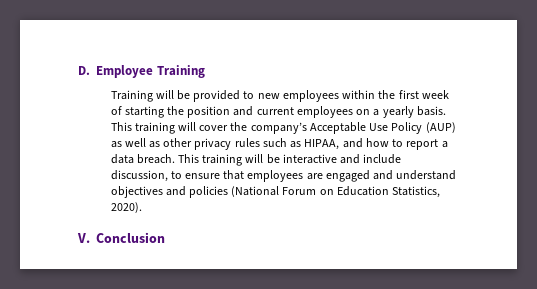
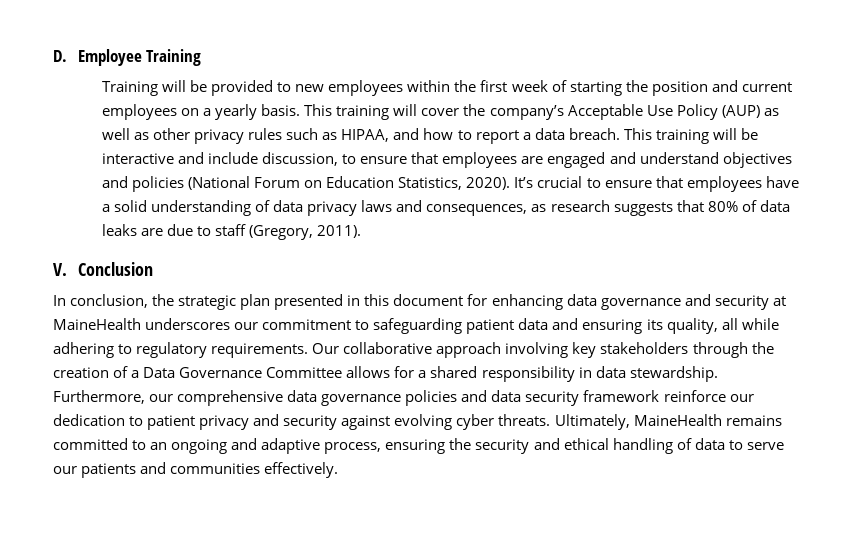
- This training will be interactive and include discussion, to ensure that employees are engaged and understand objectives and policies (National Forum on Education Statistics, 2020).
+ This training will be interactive and include discussion, to ensure that employees are engaged and understand objectives and policies (National Forum on Education Statistics, 2020). It’s crucial to ensure that employees have a solid understanding of data privacy laws and consequences, as research suggests that 80% of data leaks are due to staff (Gregory, 2011).
  V. Conclusion
+ In conclusion, the strategic plan presented in this document for enhancing data governance and security at MaineHealth underscores our commitment to safeguarding patient data and ensuring its quality, all while adhering to regulatory requirements. Our collaborative approach involving key stakeholders through the creation of a Data Governance Committee allows for a shared responsibility in data stewardship. Furthermore, our comprehensive data governance policies and data security framework reinforce our dedication to patient privacy and security against evolving cyber threats. Ultimately, MaineHealth remains committed to an ongoing and adaptive process, ensuring the security and ethical handling of data to serve our patients and communities effectively.

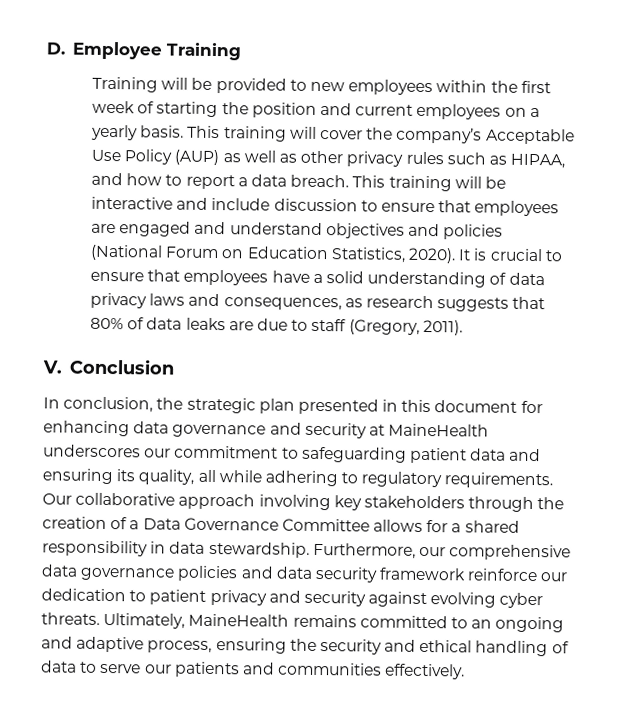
- This training will be interactive and include discussion, to ensure that employees are engaged and understand objectives and policies (National Forum on Education Statistics, 2020).
+ This training will be interactive and include discussion to ensure that employees are engaged and understand objectives and policies (National Forum on Education Statistics, 2020).
- It’s crucial to ensure that employees have a solid understanding of data privacy laws and consequences, as research suggests that 80% of data leaks are due to staff (Gregory, 2011).
+ It is crucial to ensure that employees have a solid understanding of data privacy laws and consequences, as research suggests that 80% of data leaks are due to staff (Gregory, 2011).

